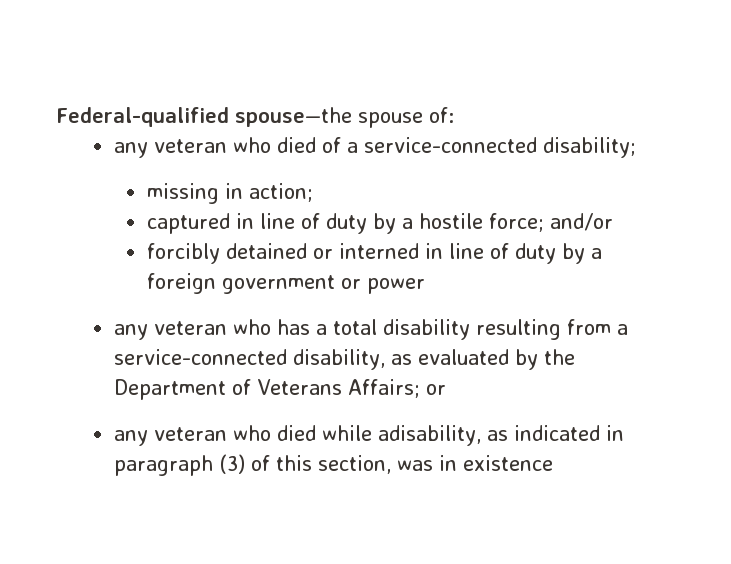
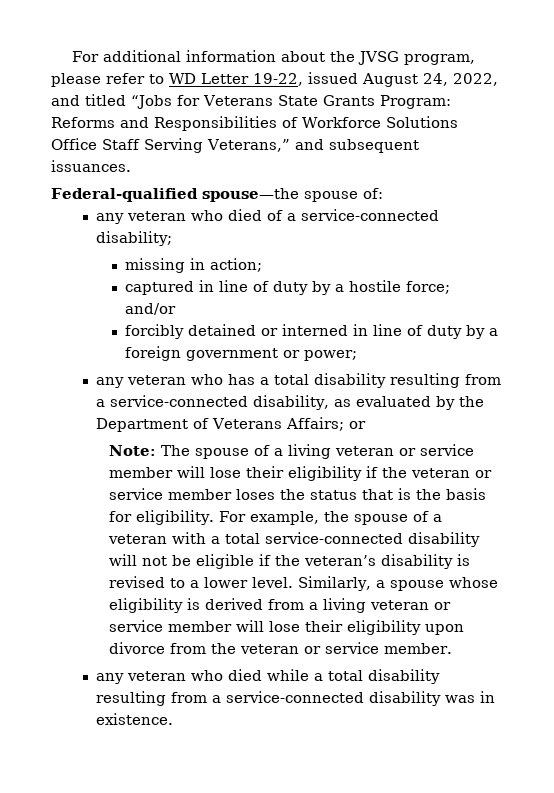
+ For additional information about the JVSG program, please refer to WD Letter 19-22, issued August 24, 2022, and titled “Jobs for Veterans State Grants Program: Reforms and Responsibilities of Workforce Solutions Office Staff Serving Veterans,” and subsequent issuances.
- forcibly detained or interned in line of duty by a foreign government or power
+ forcibly detained or interned in line of duty by a foreign government or power;
+ Note: The spouse of a living veteran or service member will lose their eligibility if the veteran or service member loses the status that is the basis for eligibility. For example, the spouse of a veteran with a total service-connected disability will not be eligible if the veteran’s disability is revised to a lower level. Similarly, a spouse whose eligibility is derived from a living veteran or service member will lose their eligibility upon divorce from the veteran or service member.
- any veteran who died while adisability, as indicated in paragraph (3) of this section, was in existence
+ any veteran who died while a total disability resulting from a service-connected disability was in existence.

